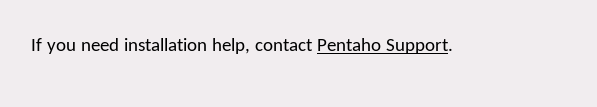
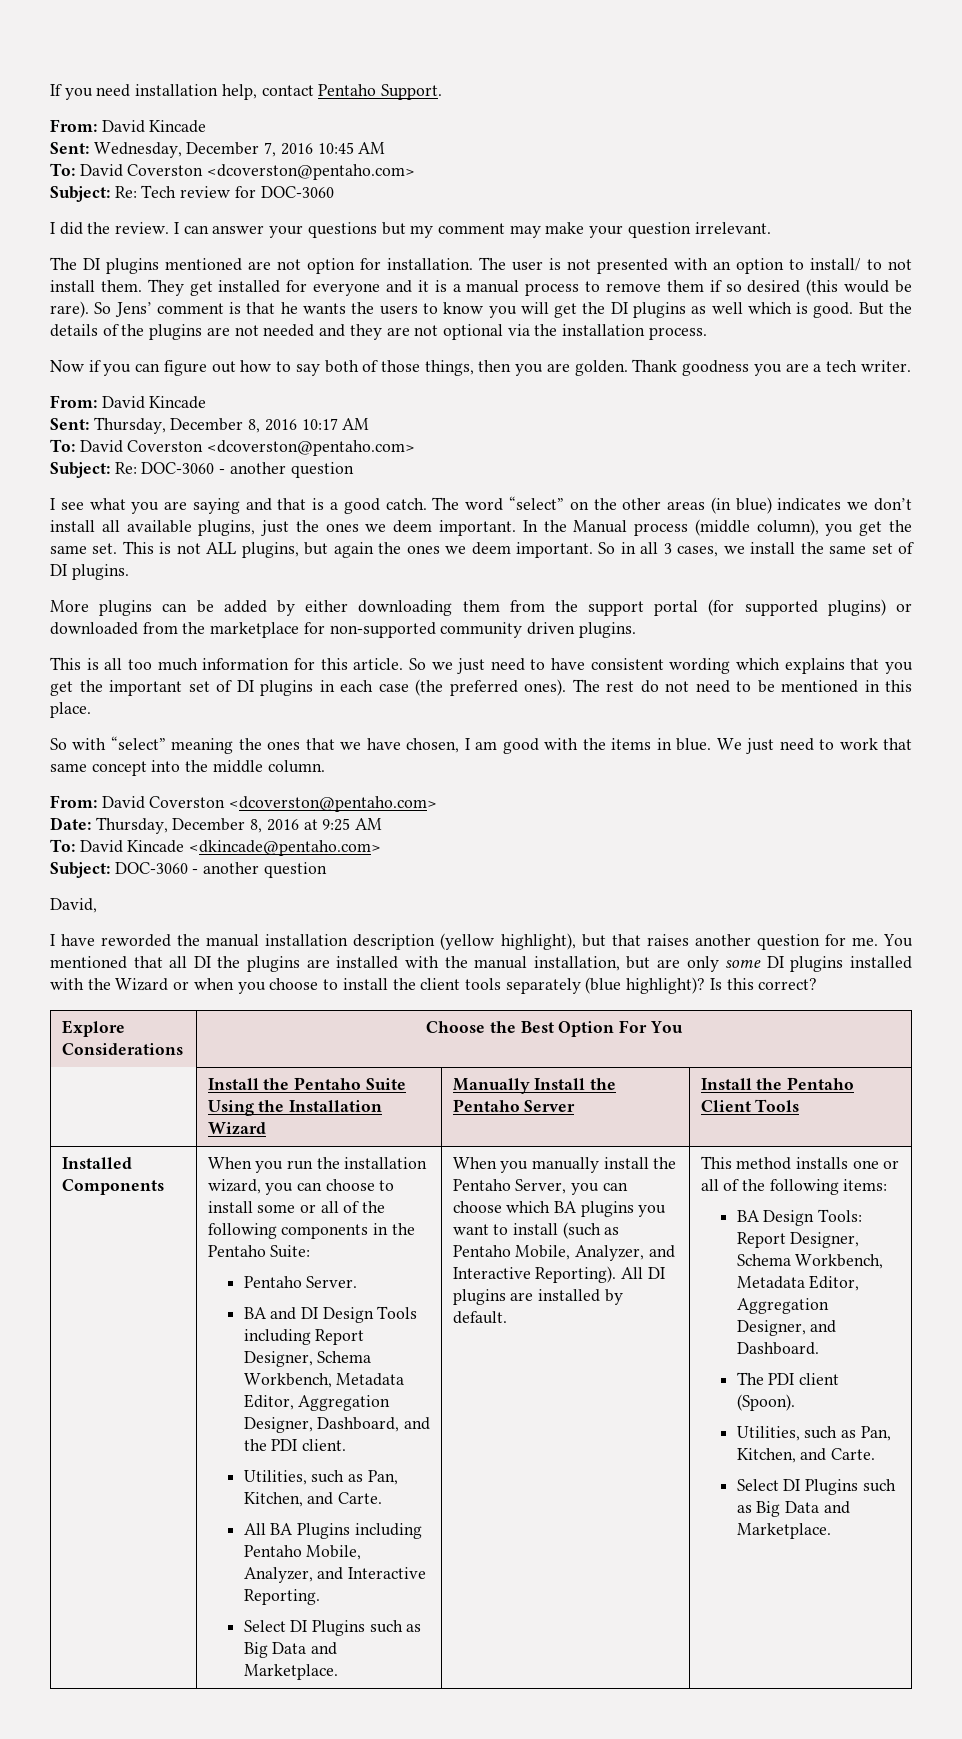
  If you need installation help, contact Pentaho Support.
+ From: David Kincade
+ Sent: Wednesday, December 7, 2016 10:45 AM
+ To: David Coverston <dcoverston@pentaho.com>
+ Subject: Re: Tech review for DOC-3060
+ I did the review. I can answer your questions but my comment may make your question irrelevant.
+ The DI plugins mentioned are not option for installation. The user is not presented with an option to install/ to not install them. They get installed for everyone and it is a manual process to remove them if so desired (this would be rare). So Jens’ comment is that he wants the users to know you will get the DI plugins as well which is good. But the details of the plugins are not needed and they are not optional via the installation process.
+ Now if you can figure out how to say both of those things, then you are golden. Thank goodness you are a tech writer.
+ From: David Kincade
+ Sent: Thursday, December 8, 2016 10:17 AM
+ To: David Coverston <dcoverston@pentaho.com>
+ Subject: Re: DOC-3060 - another question
+ I see what you are saying and that is a good catch. The word “select” on the other areas (in blue) indicates we don’t install all available plugins, just the ones we deem important. In the Manual process (middle column), you get the same set. This is not ALL plugins, but again the ones we deem important. So in all 3 cases, we install the same set of DI plugins.
+ More plugins can be added by either downloading them from the support portal (for supported plugins) or downloaded from the marketplace for non-supported community driven plugins.
+ This is all too much information for this article. So we just need to have consistent wording which explains that you get the important set of DI plugins in each case (the preferred ones). The rest do not need to be mentioned in this place.
+ So with “select” meaning the ones that we have chosen, I am good with the items in blue. We just need to work that same concept into the middle column.
+ From: David Coverston <dcoverston@pentaho.com>
+ Date: Thursday, December 8, 2016 at 9:25 AM
+ To: David Kincade <dkincade@pentaho.com>
+ Subject: DOC-3060 - another question
+ David,
+ I have reworded the manual installation description (yellow highlight), but that raises another question for me. You mentioned that all DI the plugins are installed with the manual installation, but are only some DI plugins installed with the Wizard or when you choose to install the client tools separately (blue highlight)? Is this correct?
+ Explore Considerations | Choose the Best Option For You
+ | Install the Pentaho Suite Using the Installation Wizard | Manually Install the Pentaho Server | Install the Pentaho Client Tools
+ Installed Components | When you run the installation wizard, you can choose to install some or all of the following components in the Pentaho Suite:
+ Pentaho Server.
+ BA and DI Design Tools including Report Designer, Schema Workbench, Metadata Editor, Aggregation Designer, Dashboard, and the PDI client.
+ Utilities, such as Pan, Kitchen, and Carte.
+ All BA Plugins including Pentaho Mobile, Analyzer, and Interactive Reporting.
+ Select DI Plugins such as Big Data and Marketplace. | When you manually install the Pentaho Server, you can choose which BA plugins you want to install (such as Pentaho Mobile, Analyzer, and Interactive Reporting). All DI plugins are installed by default. | This method installs one or all of the following items:
+ BA Design Tools: Report Designer, Schema Workbench, Metadata Editor, Aggregation Designer, and Dashboard.
+ The PDI client (Spoon).
+ Utilities, such as Pan, Kitchen, and Carte.
+ Select DI Plugins such as Big Data and Marketplace.

